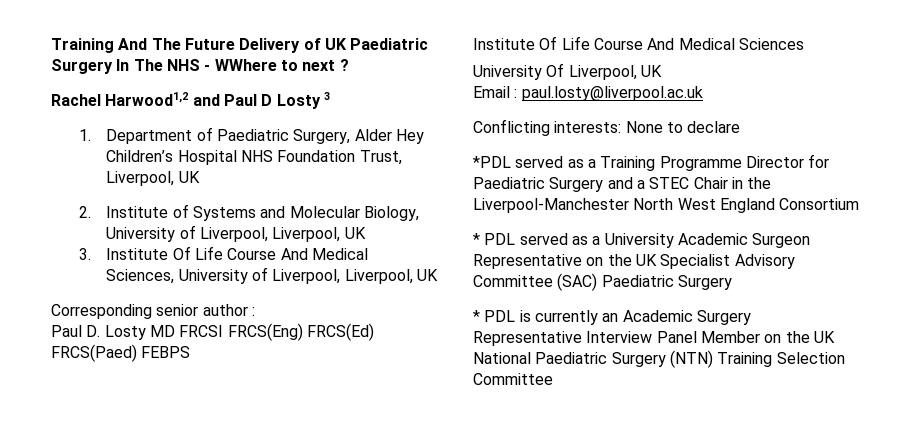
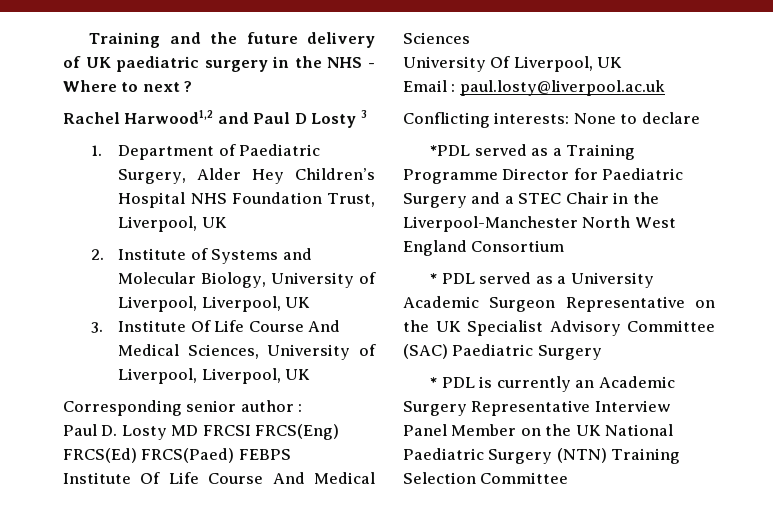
- Training And The Future Delivery of UK Paediatric Surgery In The NHS - WWhere to next ?
+ Training and the future delivery of UK paediatric surgery in the NHS - Where to next ?

